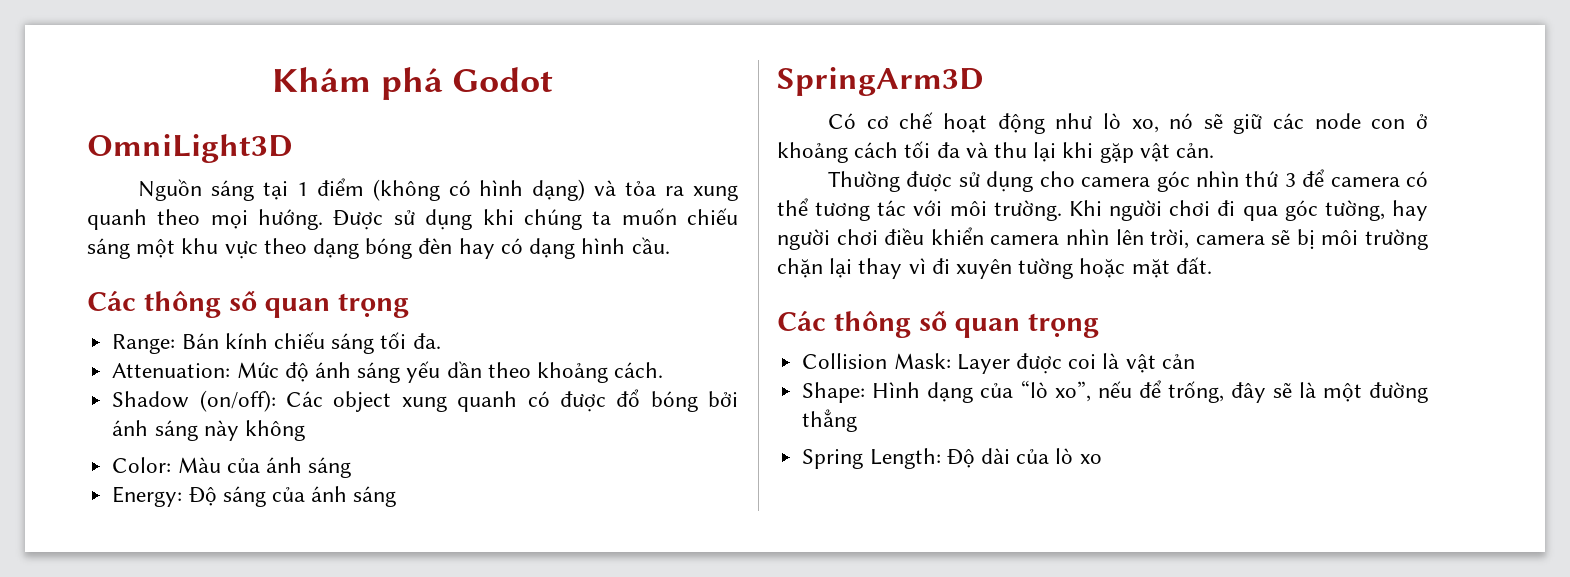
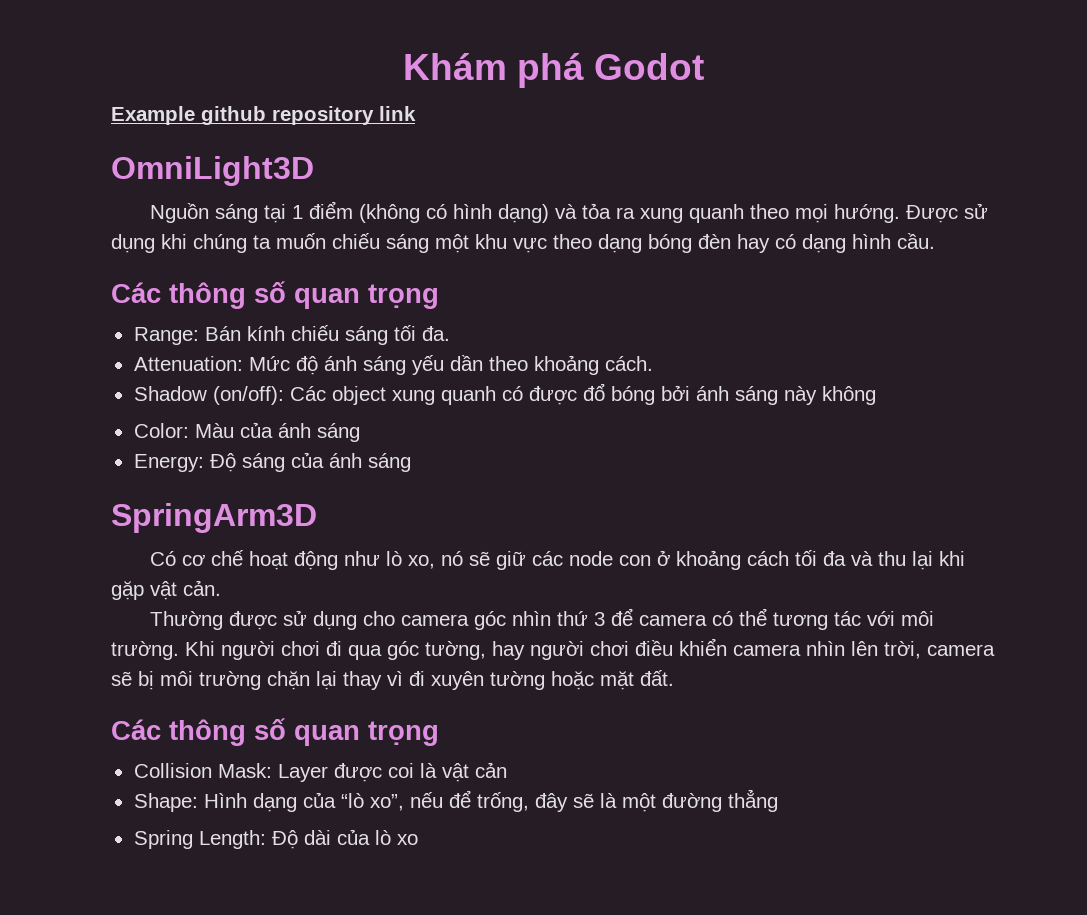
+ Example github repository link

